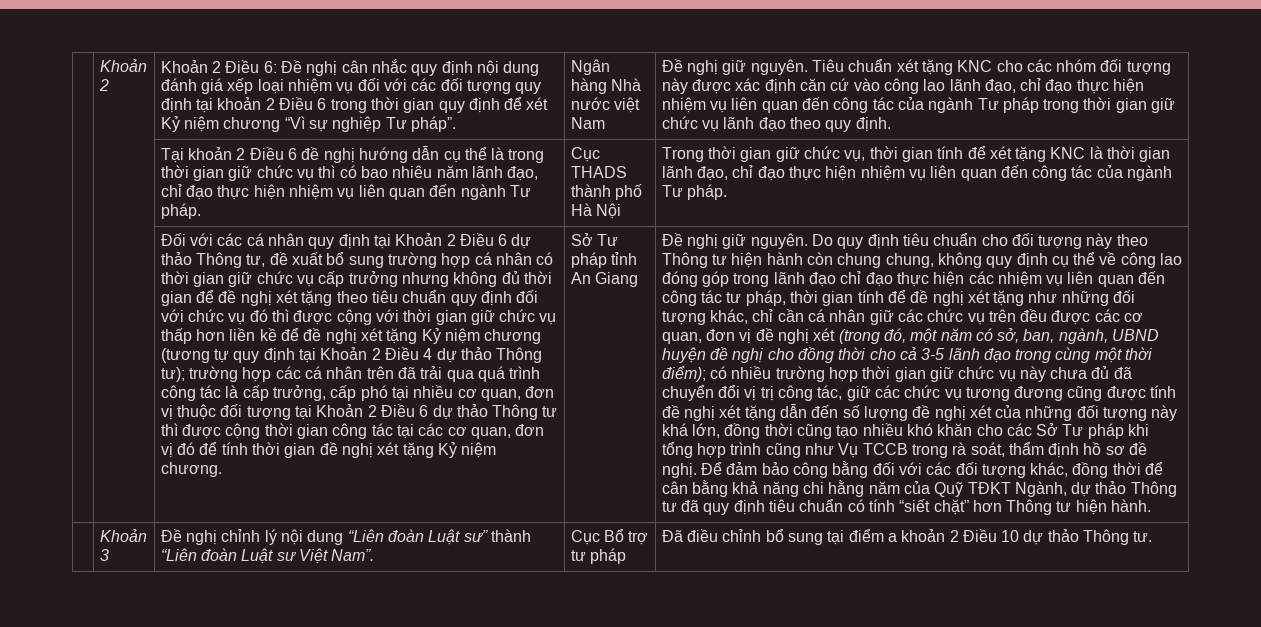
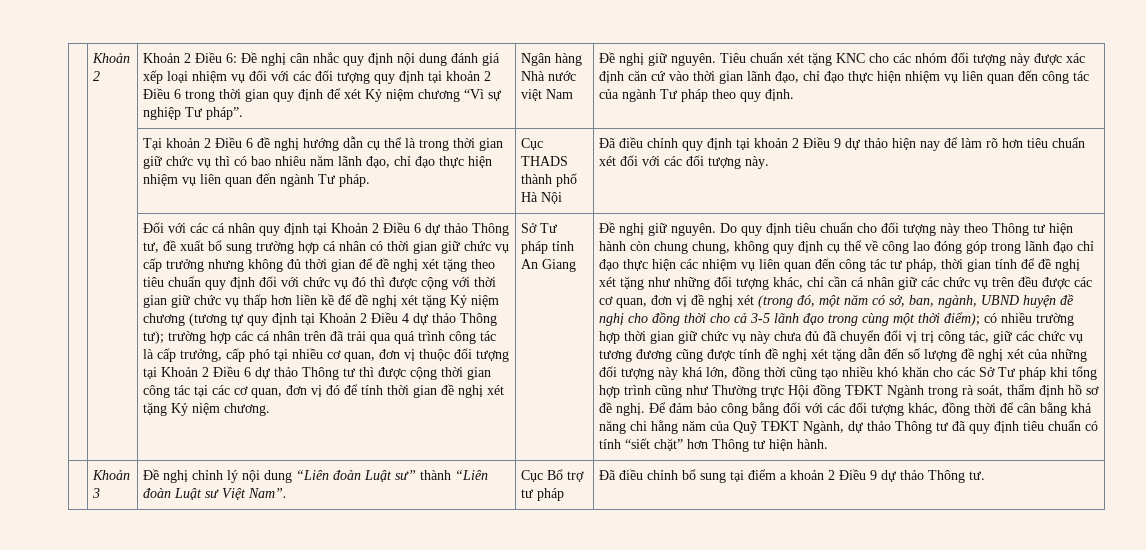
- Tiêu chuẩn xét tặng KNC cho các nhóm đối tượng này được xác định căn cứ vào công lao lãnh đạo, chỉ đạo thực hiện nhiệm vụ liên quan đến công tác của ngành Tư pháp trong thời gian giữ chức vụ lãnh đạo theo quy định.
+ Tiêu chuẩn xét tặng KNC cho các nhóm đối tượng này được xác định căn cứ vào thời gian lãnh đạo, chỉ đạo thực hiện nhiệm vụ liên quan đến công tác của ngành Tư pháp theo quy định.
- Trong thời gian giữ chức vụ, thời gian tính để xét tặng KNC là thời gian lãnh đạo, chỉ đạo thực hiện nhiệm vụ liên quan đến công tác của ngành Tư pháp.
+ Đã điều chỉnh quy định tại khoản 2 Điều 9 dự thảo hiện nay để làm rõ hơn tiêu chuẩn xét đối với các đối tượng này.
- có nhiều trường hợp thời gian giữ chức vụ này chưa đủ đã chuyển đổi vị trị công tác, giữ các chức vụ tương đương cũng được tính đề nghị xét tặng dẫn đến số lượng đề nghị xét của những đối tượng này khá lớn, đồng thời cũng tạo nhiều khó khăn cho các Sở Tư pháp khi tổng hợp trình cũng như Vụ TCCB trong rà soát, thẩm định hồ sơ đề nghị.
+ có nhiều trường hợp thời gian giữ chức vụ này chưa đủ đã chuyển đổi vị trị công tác, giữ các chức vụ tương đương cũng được tính đề nghị xét tặng dẫn đến số lượng đề nghị xét của những đối tượng này khá lớn, đồng thời cũng tạo nhiều khó khăn cho các Sở Tư pháp khi tổng hợp trình cũng như Thường trực Hội đồng TĐKT Ngành trong rà soát, thẩm định hồ sơ đề nghị.
- | Khoản 3 | Đề nghị chỉnh lý nội dung “Liên đoàn Luật sư” thành “Liên đoàn Luật sư Việt Nam”. | Cục Bổ trợ tư pháp | Đã điều chỉnh bổ sung tại điểm a khoản 2 Điều 10 dự thảo Thông tư.
+ | Khoản 3 | Đề nghị chỉnh lý nội dung “Liên đoàn Luật sư” thành “Liên đoàn Luật sư Việt Nam”. | Cục Bổ trợ tư pháp | Đã điều chỉnh bổ sung tại điểm a khoản 2 Điều 9 dự thảo Thông tư.

